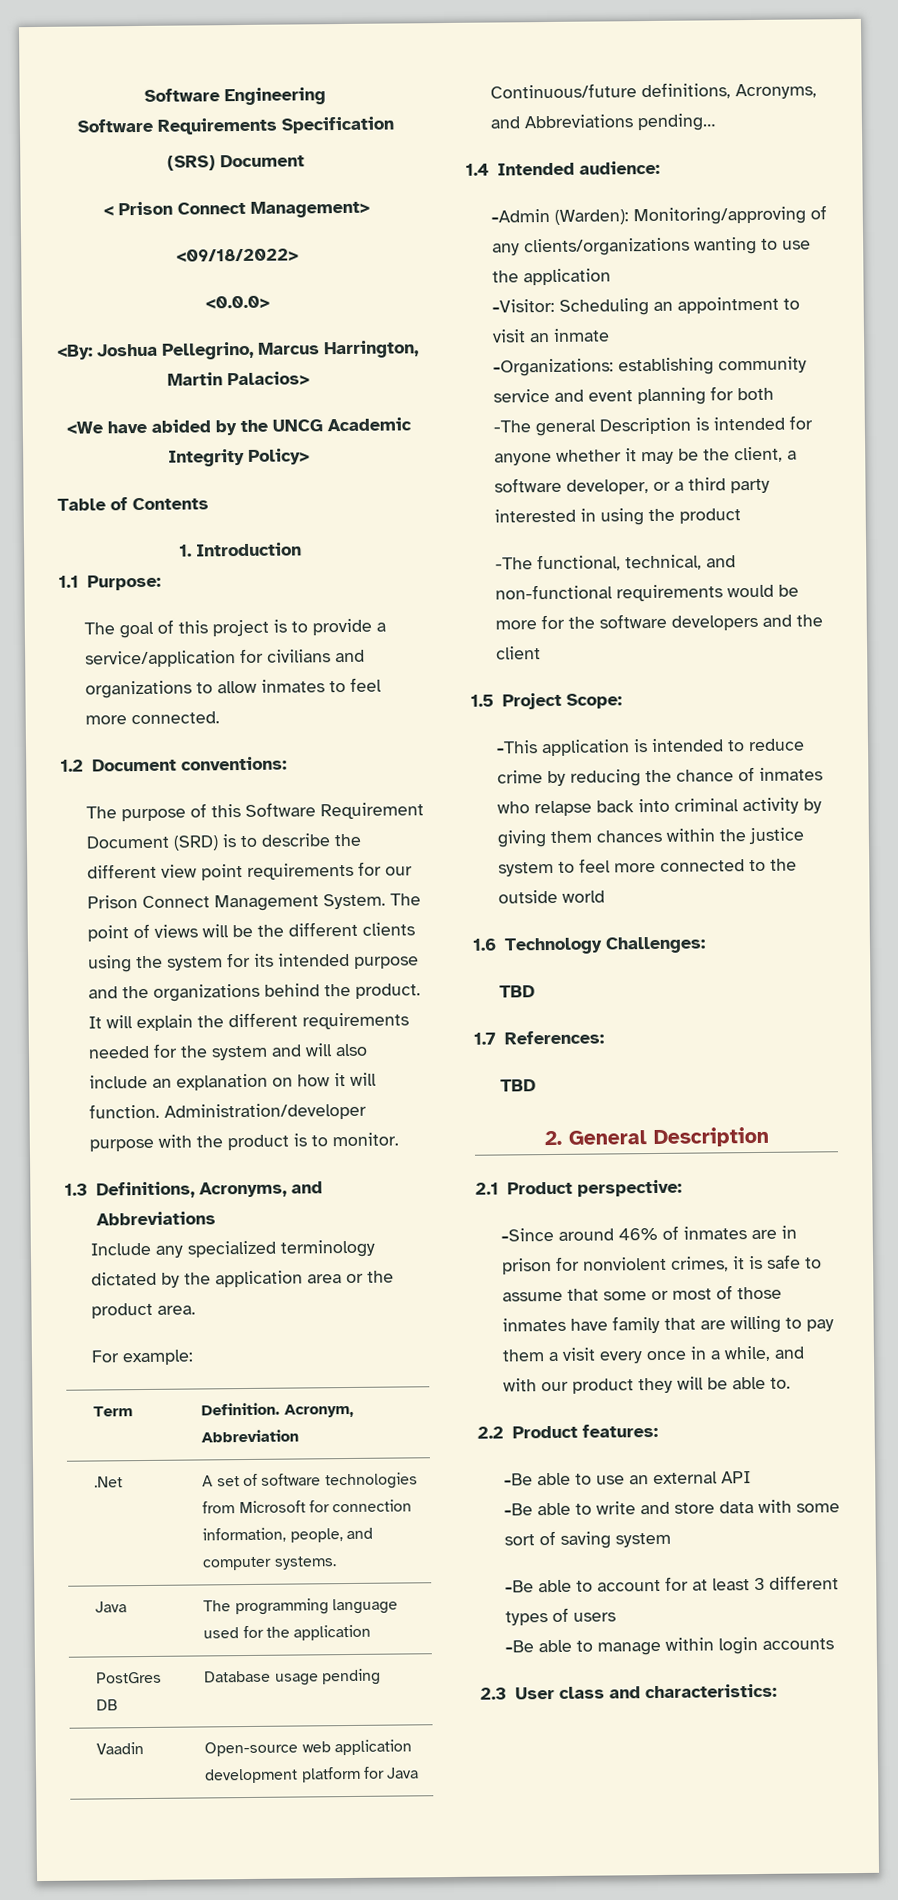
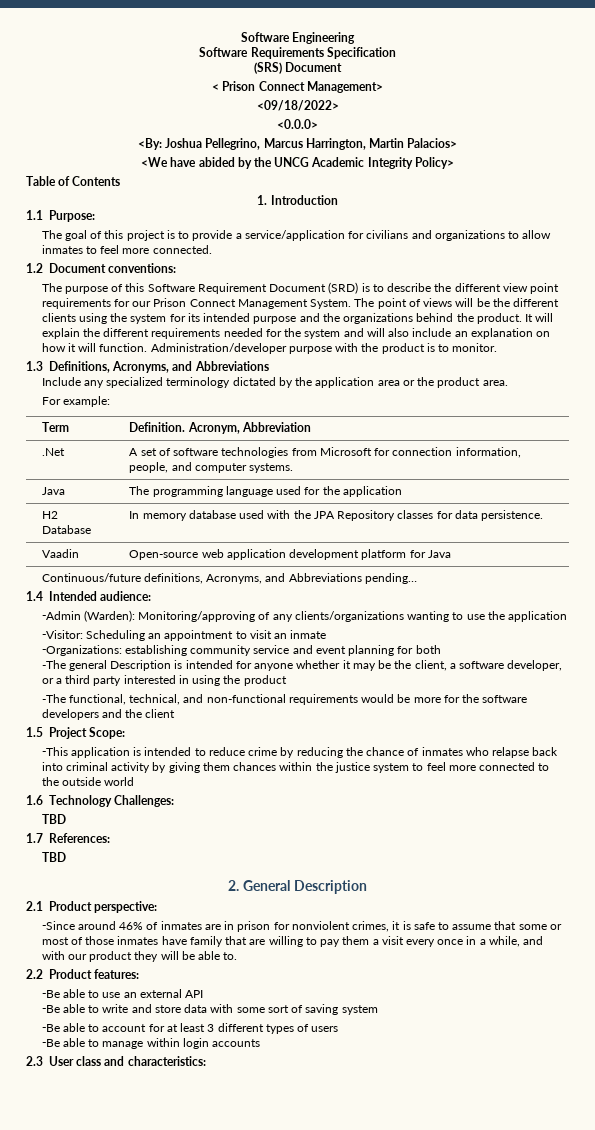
- PostGres DB | Database usage pending
+ H2 Database | In memory database used with the JPA Repository classes for data persistence.

